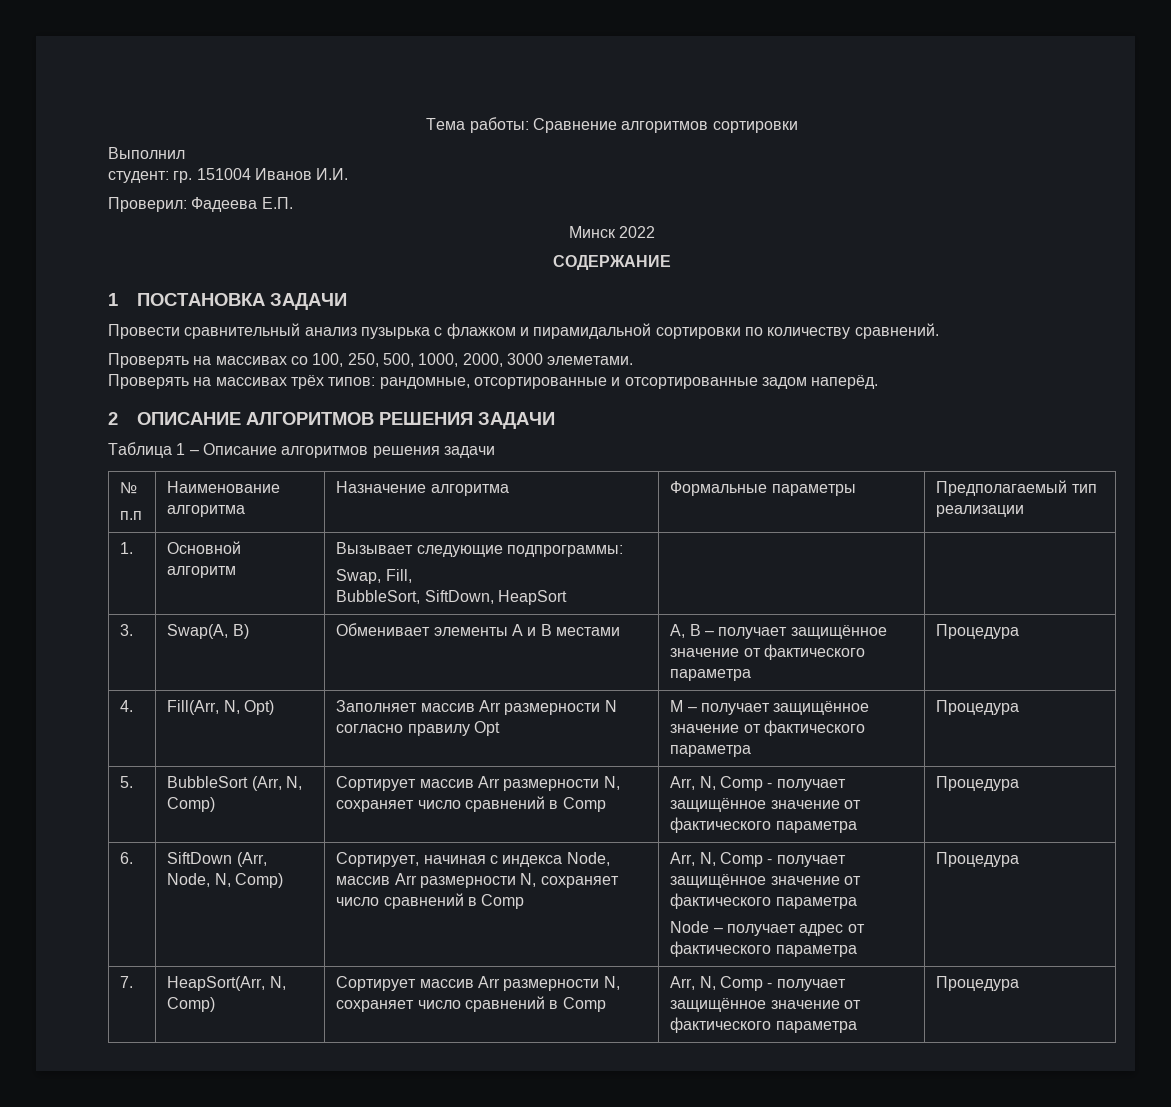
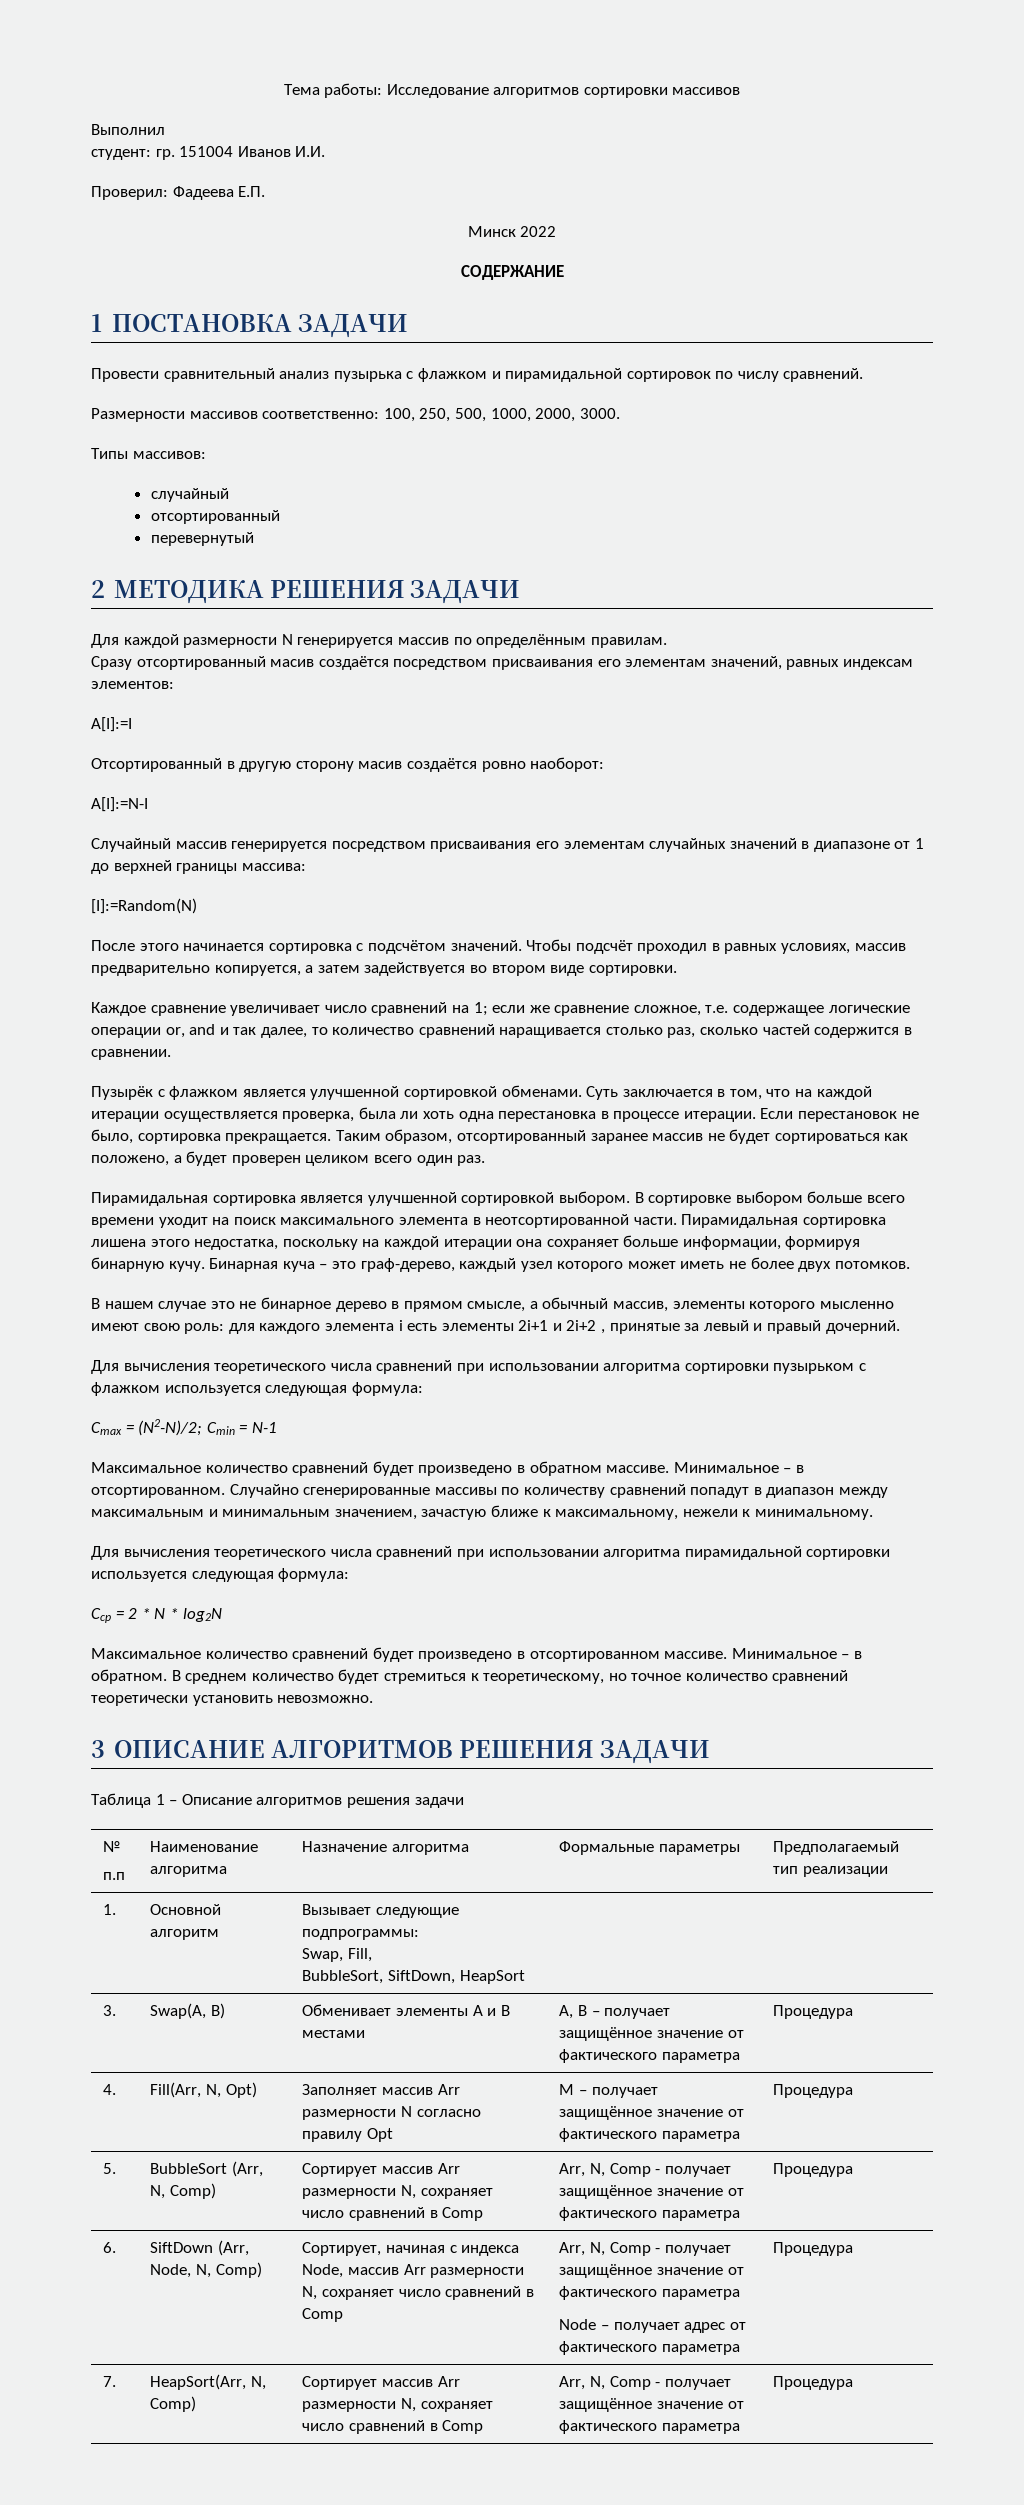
- Тема работы: Сравнение алгоритмов сортировки
+ Тема работы: Исследование алгоритмов сортировки массивов
- Провести сравнительный анализ пузырька с флажком и пирамидальной сортировки по количеству сравнений.
- Проверять на массивах со 100, 250, 500, 1000, 2000, 3000 элеметами.
- Проверять на массивах трёх типов: рандомные, отсортированные и отсортированные задом наперёд.
- 2 ОПИСАНИЕ АЛГОРИТМОВ РЕШЕНИЯ ЗАДАЧИ
+ Провести сравнительный анализ пузырька с флажком и пирамидальной сортировок по числу сравнений.
+ Размерности массивов соответственно: 100, 250, 500, 1000, 2000, 3000.
+ Типы массивов:
+ случайный
+ отсортированный
+ перевернутый
+ 2 МЕТОДИКА РЕШЕНИЯ ЗАДАЧИ
+ Для каждой размерности N генерируется массив по определённым правилам.
+ Сразу отсортированный масив создаётся посредством присваивания его элементам значений, равных индексам элементов:
+ A[I]:=I
+ Отсортированный в другую сторону масив создаётся ровно наоборот:
+ A[I]:=N-I
+ Случайный массив генерируется посредством присваивания его элементам случайных значений в диапазоне от 1 до верхней границы массива:
+ [I]:=Random(N)
+ После этого начинается сортировка с подсчётом значений. Чтобы подсчёт проходил в равных условиях, массив предварительно копируется, а затем задействуется во втором виде сортировки.
+ Каждое сравнение увеличивает число сравнений на 1; если же сравнение сложное, т.е. содержащее логические операции or, and и так далее, то количество сравнений наращивается столько раз, сколько частей содержится в сравнении.
+ Пузырёк с флажком является улучшенной сортировкой обменами. Суть заключается в том, что на каждой итерации осуществляется проверка, была ли хоть одна перестановка в процессе итерации. Если перестановок не было, сортировка прекращается. Таким образом, отсортированный заранее массив не будет сортироваться как положено, а будет проверен целиком всего один раз.
+ Пирамидальная сортировка является улучшенной сортировкой выбором. В сортировке выбором больше всего времени уходит на поиск максимального элемента в неотсортированной части. Пирамидальная сортировка лишена этого недостатка, поскольку на каждой итерации она сохраняет больше информации, формируя бинарную кучу. Бинарная куча – это граф-дерево, каждый узел которого может иметь не более двух потомков.
+ В нашем случае это не бинарное дерево в прямом смысле, а обычный массив, элементы которого мысленно имеют свою роль: для каждого элемента i есть элементы 2i+1 и 2i+2 , принятые за левый и правый дочерний.
+ Для вычисления теоретического числа сравнений при использовании алгоритма сортировки пузырьком с флажком используется следующая формула:
+ Cmax = (N2-N)/2; Cmin = N-1
+ Максимальное количество сравнений будет произведено в обратном массиве. Минимальное – в отсортированном. Случайно сгенерированные массивы по количеству сравнений попадут в диапазон между максимальным и минимальным значением, зачастую ближе к максимальному, нежели к минимальному.
+ Для вычисления теоретического числа сравнений при использовании алгоритма пирамидальной сортировки используется следующая формула:
+ Cср = 2 * N * log2N
+ Максимальное количество сравнений будет произведено в отсортированном массиве. Минимальное – в обратном. В среднем количество будет стремиться к теоретическому, но точное количество сравнений теоретически установить невозможно.
+ 3 ОПИСАНИЕ АЛГОРИТМОВ РЕШЕНИЯ ЗАДАЧИ

